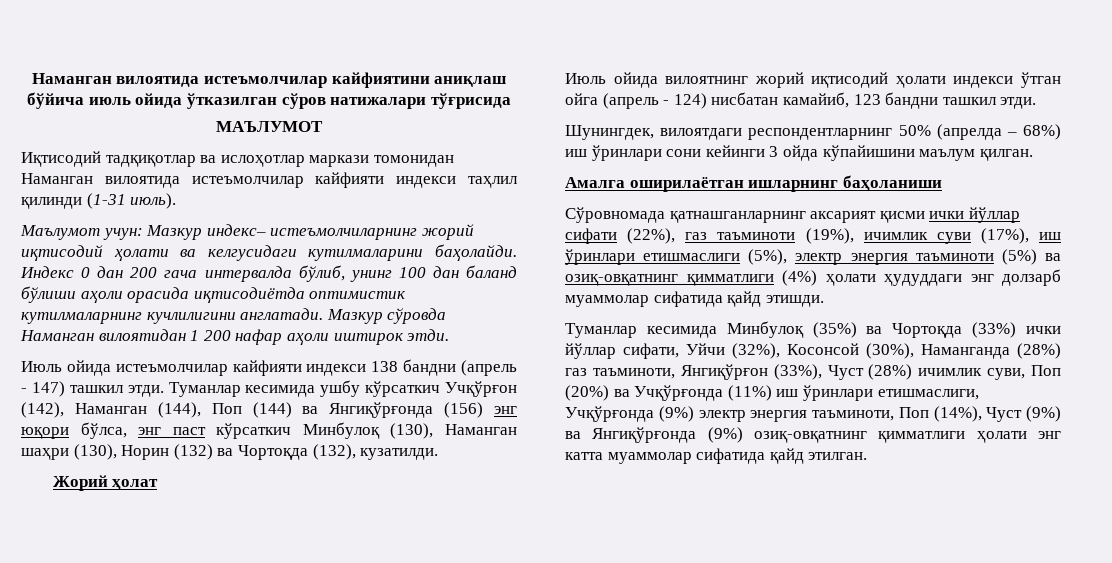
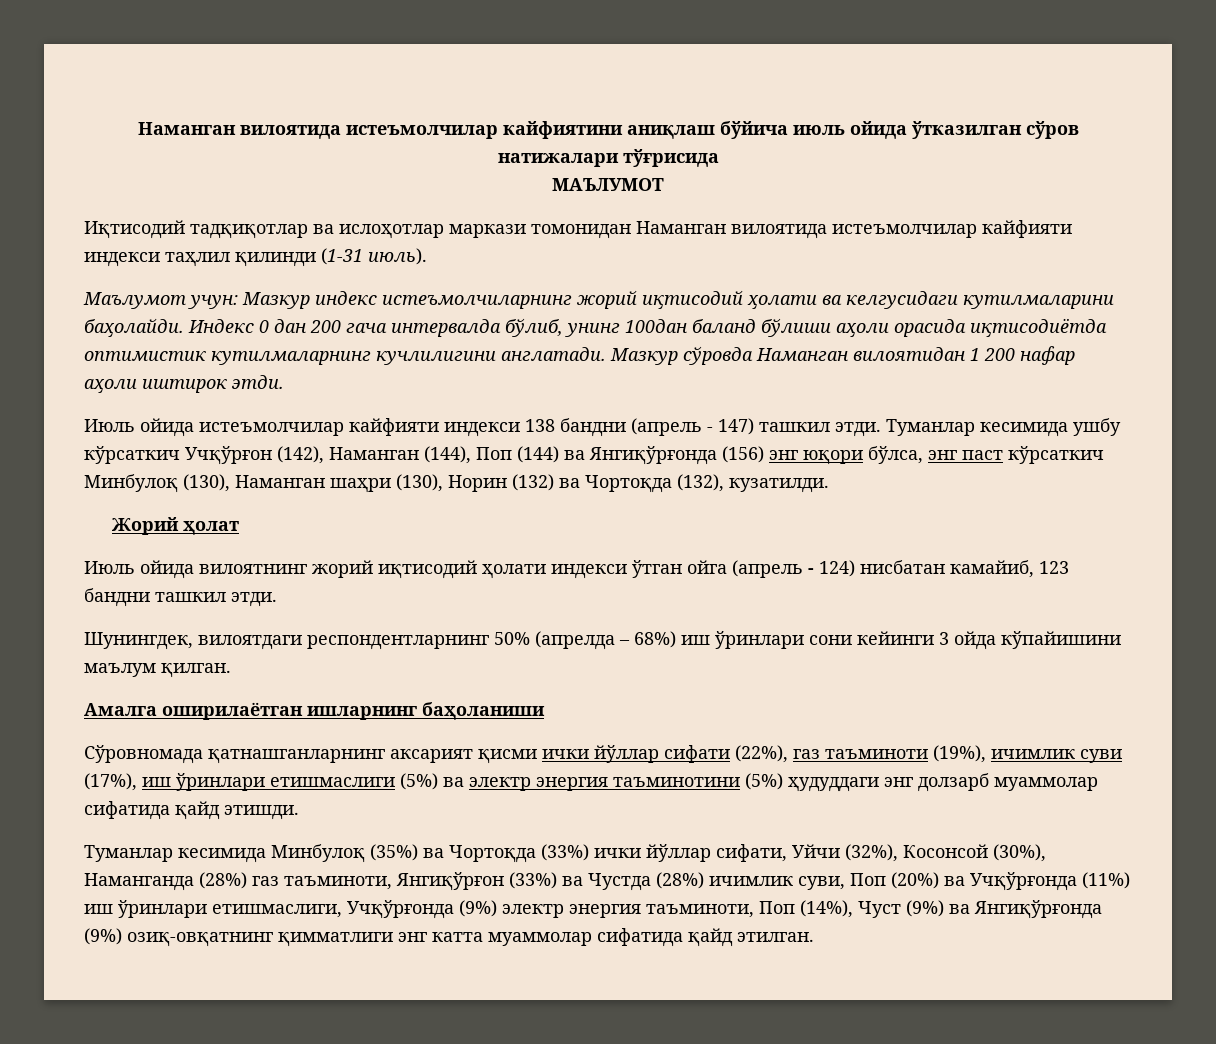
- Маълумот учун: Мазкур индекс– истеъмолчиларнинг жорий иқтисодий ҳолати ва келгусидаги кутилмаларини баҳолайди.
+ Маълумот учун: Мазкур индекс истеъмолчиларнинг жорий иқтисодий ҳолати ва келгусидаги кутилмаларини баҳолайди.
- Индекс 0 дан 200 гача интервалда бўлиб, унинг 100 дан баланд бўлиши аҳоли орасида иқтисодиётда оптимистик кутилмаларнинг кучлилигини англатади.
+ Индекс 0 дан 200 гача интервалда бўлиб, унинг 100дан баланд бўлиши аҳоли орасида иқтисодиётда оптимистик кутилмаларнинг кучлилигини англатади.
- Сўровномада қатнашганларнинг аксарият қисми ички йўллар сифати (22%), газ таъминоти (19%), ичимлик суви (17%), иш ўринлари етишмаслиги (5%), электр энергия таъминоти (5%) ва озиқ-овқатнинг қимматлиги (4%) ҳолати ҳудуддаги энг долзарб муаммолар сифатида қайд этишди.
+ Сўровномада қатнашганларнинг аксарият қисми ички йўллар сифати (22%), газ таъминоти (19%), ичимлик суви (17%), иш ўринлари етишмаслиги (5%) ва электр энергия таъминотини (5%) ҳудуддаги энг долзарб муаммолар сифатида қайд этишди.
- Туманлар кесимида Минбулоқ (35%) ва Чортоқда (33%) ички йўллар сифати, Уйчи (32%), Косонсой (30%), Наманганда (28%) газ таъминоти, Янгиқўрғон (33%), Чуст (28%) ичимлик суви, Поп (20%) ва Учқўрғонда (11%) иш ўринлари етишмаслиги, Учқўрғонда (9%) электр энергия таъминоти, Поп (14%), Чуст (9%) ва Янгиқўрғонда (9%) озиқ-овқатнинг қимматлиги ҳолати энг катта муаммолар сифатида қайд этилган.
+ Туманлар кесимида Минбулоқ (35%) ва Чортоқда (33%) ички йўллар сифати, Уйчи (32%), Косонсой (30%), Наманганда (28%) газ таъминоти, Янгиқўрғон (33%) ва Чустда (28%) ичимлик суви, Поп (20%) ва Учқўрғонда (11%) иш ўринлари етишмаслиги, Учқўрғонда (9%) электр энергия таъминоти, Поп (14%), Чуст (9%) ва Янгиқўрғонда (9%) озиқ-овқатнинг қимматлиги энг катта муаммолар сифатида қайд этилган.

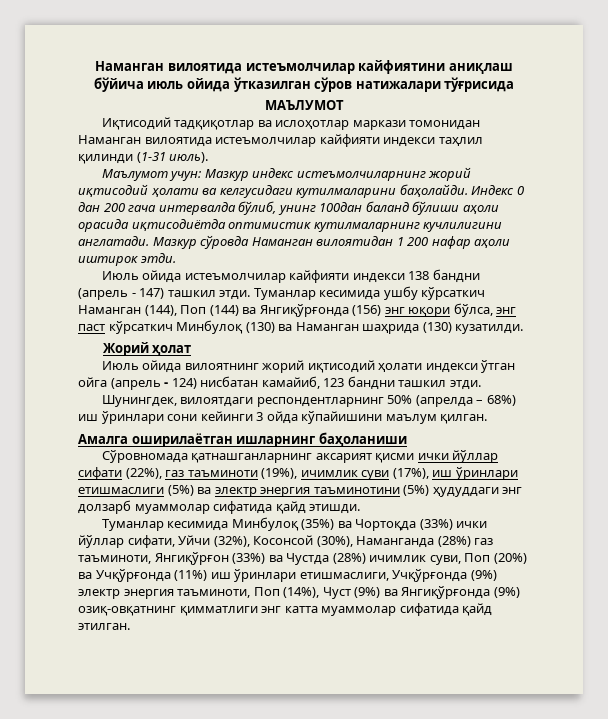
- Туманлар кесимида ушбу кўрсаткич Учқўрғон (142), Наманган (144), Поп (144) ва Янгиқўрғонда (156) энг юқори бўлса, энг паст кўрсаткич Минбулоқ (130), Наманган шаҳри (130), Норин (132) ва Чортоқда (132), кузатилди.
+ Туманлар кесимида ушбу кўрсаткич Наманган (144), Поп (144) ва Янгиқўрғонда (156) энг юқори бўлса, энг паст кўрсаткич Минбулоқ (130) ва Наманган шаҳрида (130) кузатилди.

